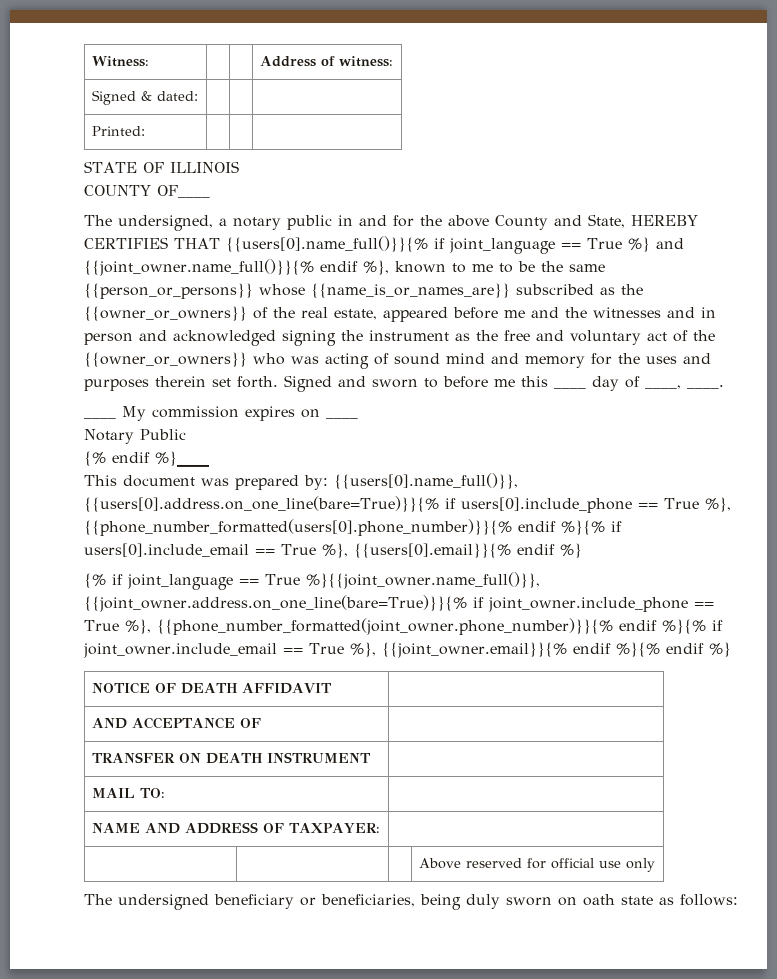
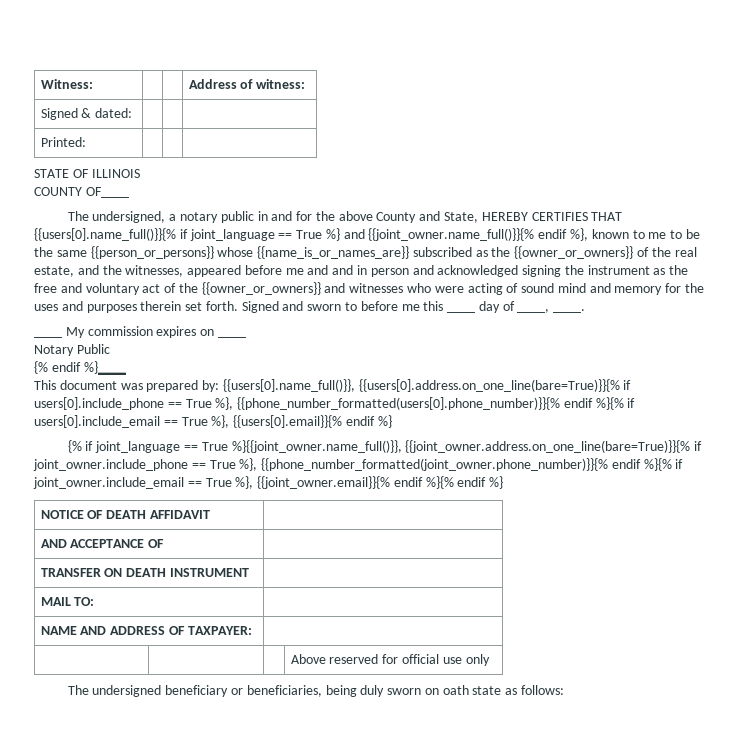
- The undersigned, a notary public in and for the above County and State, HEREBY CERTIFIES THAT {{users[0].name_full()}}{% if joint_language == True %} and {{joint_owner.name_full()}}{% endif %}, known to me to be the same {{person_or_persons}} whose {{name_is_or_names_are}} subscribed as the {{owner_or_owners}} of the real estate, appeared before me and the witnesses and in person and acknowledged signing the instrument as the free and voluntary act of the {{owner_or_owners}} who was acting of sound mind and memory for the uses and purposes therein set forth.
+ The undersigned, a notary public in and for the above County and State, HEREBY CERTIFIES THAT {{users[0].name_full()}}{% if joint_language == True %} and {{joint_owner.name_full()}}{% endif %}, known to me to be the same {{person_or_persons}} whose {{name_is_or_names_are}} subscribed as the {{owner_or_owners}} of the real estate, and the witnesses, appeared before me and and in person and acknowledged signing the instrument as the free and voluntary act of the {{owner_or_owners}} and witnesses who were acting of sound mind and memory for the uses and purposes therein set forth.

